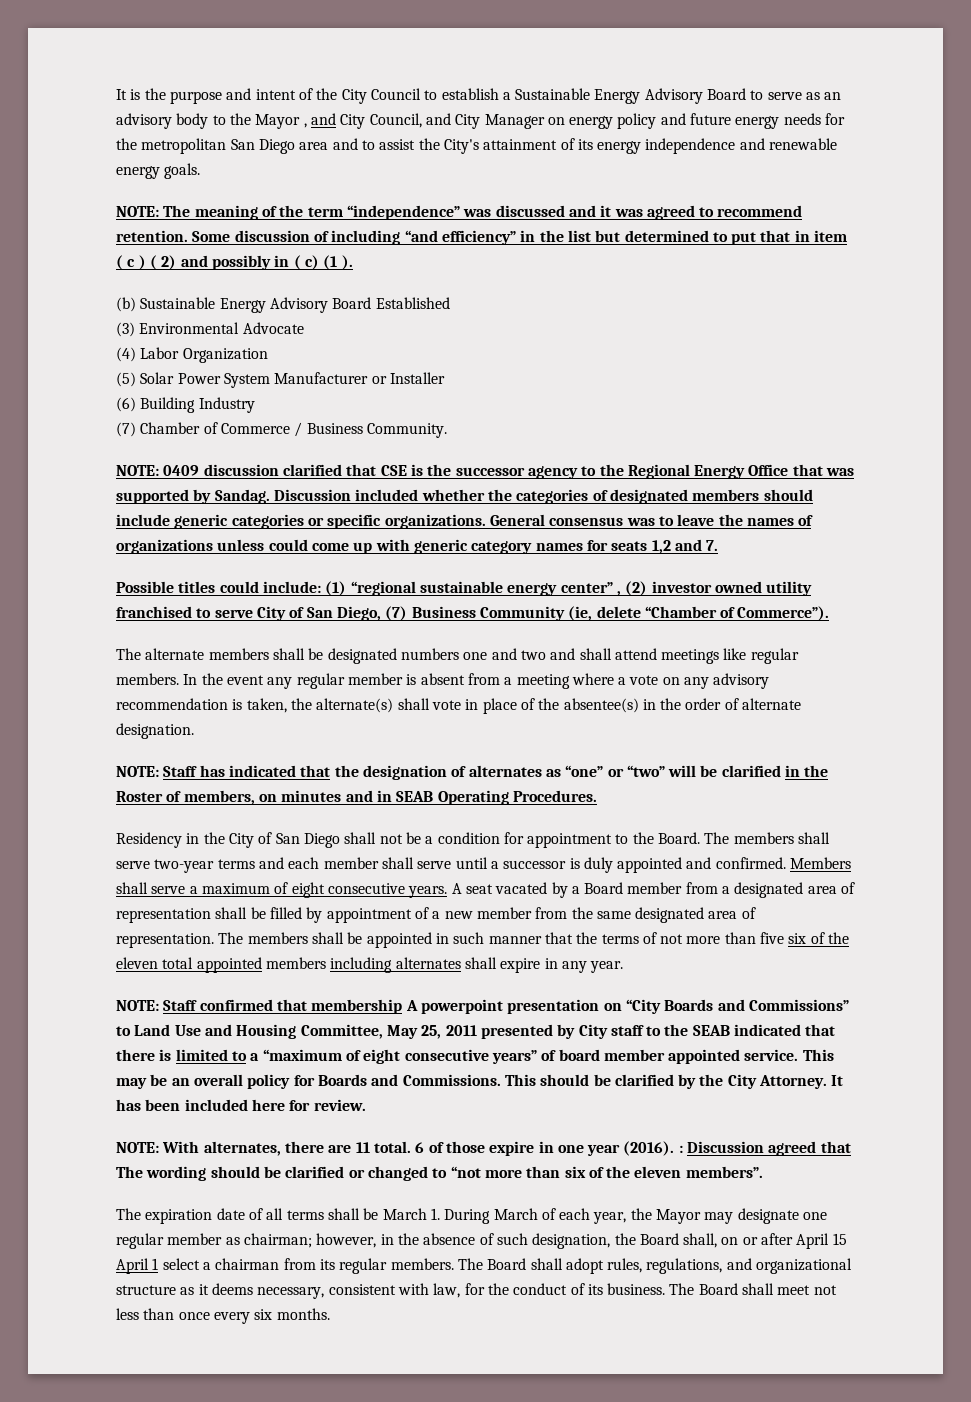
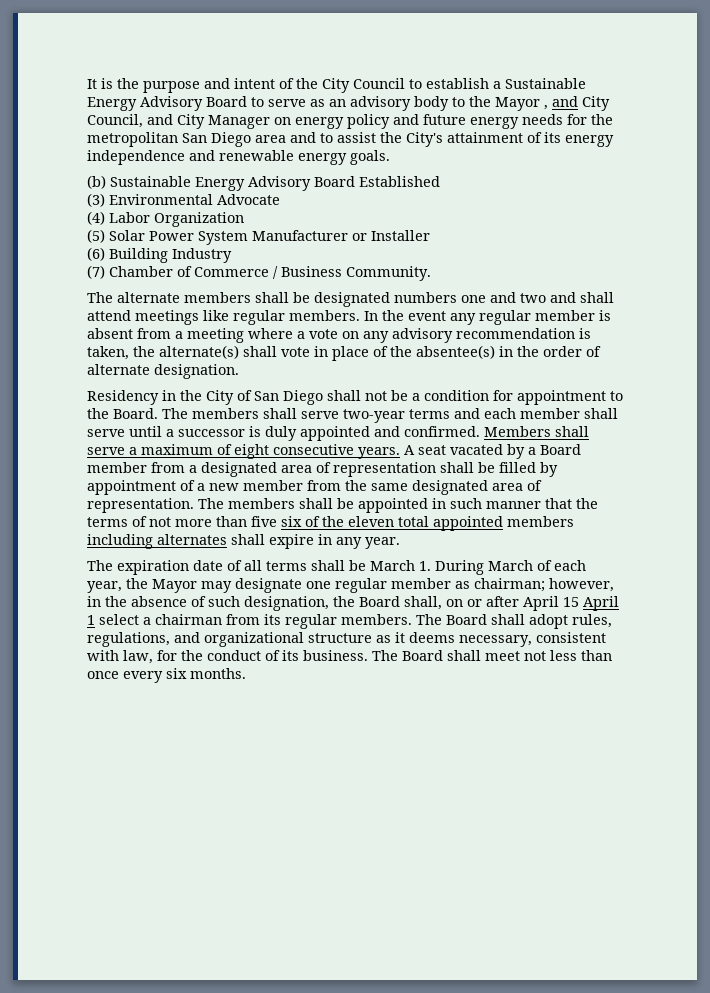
- NOTE: The meaning of the term “independence” was discussed and it was agreed to recommend retention. Some discussion of including “and efficiency” in the list but determined to put that in item ( c ) ( 2) and possibly in ( c) (1 ).
- NOTE: 0409 discussion clarified that CSE is the successor agency to the Regional Energy Office that was supported by Sandag. Discussion included whether the categories of designated members should include generic categories or specific organizations. General consensus was to leave the names of organizations unless could come up with generic category names for seats 1,2 and 7.
- Possible titles could include: (1) “regional sustainable energy center” , (2) investor owned utility franchised to serve City of San Diego, (7) Business Community (ie, delete “Chamber of Commerce”).
- NOTE: Staff has indicated that the designation of alternates as “one” or “two” will be clarified in the Roster of members, on minutes and in SEAB Operating Procedures.
- NOTE: Staff confirmed that membership A powerpoint presentation on “City Boards and Commissions” to Land Use and Housing Committee, May 25, 2011 presented by City staff to the SEAB indicated that there is limited to a “maximum of eight consecutive years” of board member appointed service. This may be an overall policy for Boards and Commissions. This should be clarified by the City Attorney. It has been included here for review.
- NOTE: With alternates, there are 11 total. 6 of those expire in one year (2016). : Discussion agreed that The wording should be clarified or changed to “not more than six of the eleven members”.

